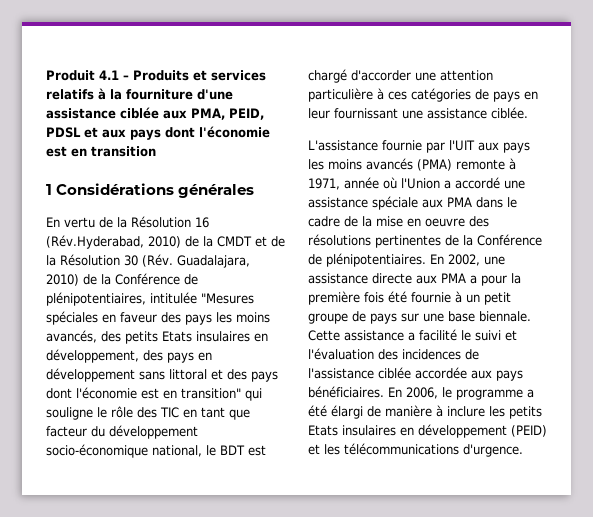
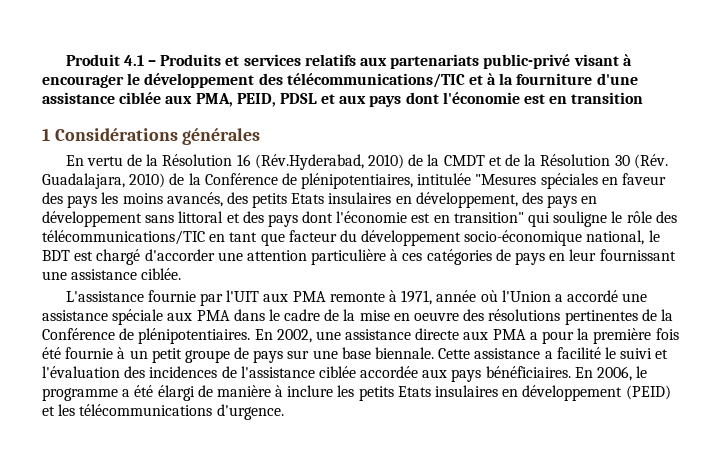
- Produit 4.1 – Produits et services relatifs à la fourniture d'une assistance ciblée aux PMA, PEID, PDSL et aux pays dont l'économie est en transition
+ Produit 4.1 – Produits et services relatifs aux partenariats public-privé visant à encourager le développement des télécommunications/TIC et à la fourniture d'une assistance ciblée aux PMA, PEID, PDSL et aux pays dont l'économie est en transition
- En vertu de la Résolution 16 (Rév.Hyderabad, 2010) de la CMDT et de la Résolution 30 (Rév. Guadalajara, 2010) de la Conférence de plénipotentiaires, intitulée "Mesures spéciales en faveur des pays les moins avancés, des petits Etats insulaires en développement, des pays en développement sans littoral et des pays dont l'économie est en transition" qui souligne le rôle des TIC en tant que facteur du développement socio-économique national, le BDT est chargé d'accorder une attention particulière à ces catégories de pays en leur fournissant une assistance ciblée.
+ En vertu de la Résolution 16 (Rév.Hyderabad, 2010) de la CMDT et de la Résolution 30 (Rév. Guadalajara, 2010) de la Conférence de plénipotentiaires, intitulée "Mesures spéciales en faveur des pays les moins avancés, des petits Etats insulaires en développement, des pays en développement sans littoral et des pays dont l'économie est en transition" qui souligne le rôle des télécommunications/TIC en tant que facteur du développement socio-économique national, le BDT est chargé d'accorder une attention particulière à ces catégories de pays en leur fournissant une assistance ciblée.
- L'assistance fournie par l'UIT aux pays les moins avancés (PMA) remonte à 1971, année où l'Union a accordé une assistance spéciale aux PMA dans le cadre de la mise en oeuvre des résolutions pertinentes de la Conférence de plénipotentiaires.
+ L'assistance fournie par l'UIT aux PMA remonte à 1971, année où l'Union a accordé une assistance spéciale aux PMA dans le cadre de la mise en oeuvre des résolutions pertinentes de la Conférence de plénipotentiaires.

